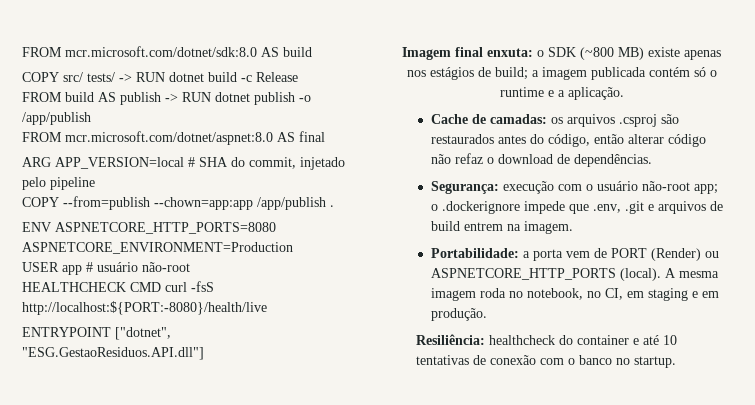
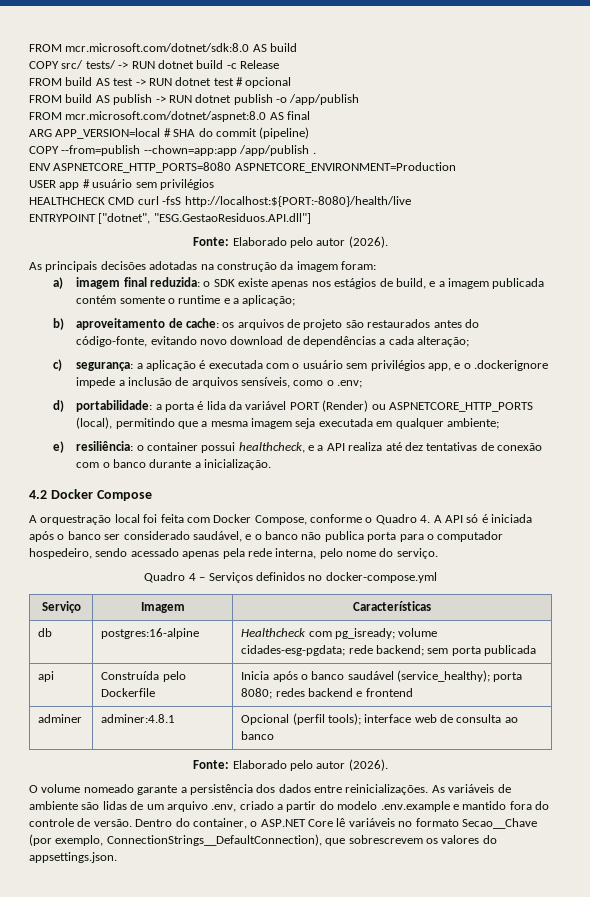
+ FROM build AS test -> RUN dotnet test # opcional
- ARG APP_VERSION=local # SHA do commit, injetado pelo pipeline
+ ARG APP_VERSION=local # SHA do commit (pipeline)
- USER app # usuário não-root
+ USER app # usuário sem privilégios
  ENTRYPOINT ["dotnet", "ESG.GestaoResiduos.API.dll"]
- Imagem final enxuta: o SDK (~800 MB) existe apenas nos estágios de build; a imagem publicada contém só o runtime e a aplicação.
- Cache de camadas: os arquivos .csproj são restaurados antes do código, então alterar código não refaz o download de dependências.
- Segurança: execução com o usuário não-root app; o .dockerignore impede que .env, .git e arquivos de build entrem na imagem.
- Portabilidade: a porta vem de PORT (Render) ou ASPNETCORE_HTTP_PORTS (local). A mesma imagem roda no notebook, no CI, em staging e em produção.
- Resiliência: healthcheck do container e até 10 tentativas de conexão com o banco no startup.
+ Fonte: Elaborado pelo autor (2026).
+ As principais decisões adotadas na construção da imagem foram:
+ a) imagem final reduzida: o SDK existe apenas nos estágios de build, e a imagem publicada contém somente o runtime e a aplicação;
+ b) aproveitamento de cache: os arquivos de projeto são restaurados antes do código-fonte, evitando novo download de dependências a cada alteração;
+ c) segurança: a aplicação é executada com o usuário sem privilégios app, e o .dockerignore impede a inclusão de arquivos sensíveis, como o .env;
+ d) portabilidade: a porta é lida da variável PORT (Render) ou ASPNETCORE_HTTP_PORTS (local), permitindo que a mesma imagem seja executada em qualquer ambiente;
+ e) resiliência: o container possui healthcheck, e a API realiza até dez tentativas de conexão com o banco durante a inicialização.
+ 4.2 Docker Compose
+ A orquestração local foi feita com Docker Compose, conforme o Quadro 4. A API só é iniciada após o banco ser considerado saudável, e o banco não publica porta para o computador hospedeiro, sendo acessado apenas pela rede interna, pelo nome do serviço.
+ Quadro 4 – Serviços definidos no docker-compose.yml
+ Serviço | Imagem | Características
+ db | postgres:16-alpine | Healthcheck com pg_isready; volume cidades-esg-pgdata; rede backend; sem porta publicada
+ api | Construída pelo Dockerfile | Inicia após o banco saudável (service_healthy); porta 8080; redes backend e frontend
+ adminer | adminer:4.8.1 | Opcional (perfil tools); interface web de consulta ao banco
+ Fonte: Elaborado pelo autor (2026).
+ O volume nomeado garante a persistência dos dados entre reinicializações. As variáveis de ambiente são lidas de um arquivo .env, criado a partir do modelo .env.example e mantido fora do controle de versão. Dentro do container, o ASP.NET Core lê variáveis no formato Secao__Chave (por exemplo, ConnectionStrings__DefaultConnection), que sobrescrevem os valores do appsettings.json.

